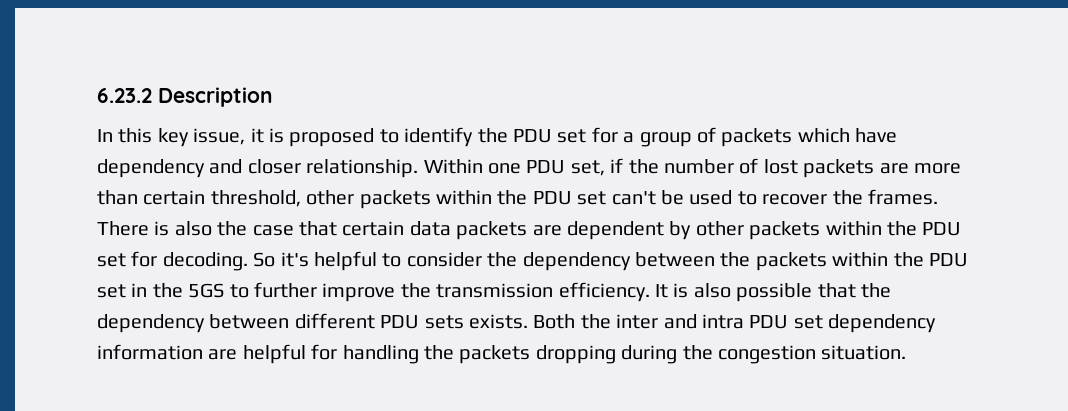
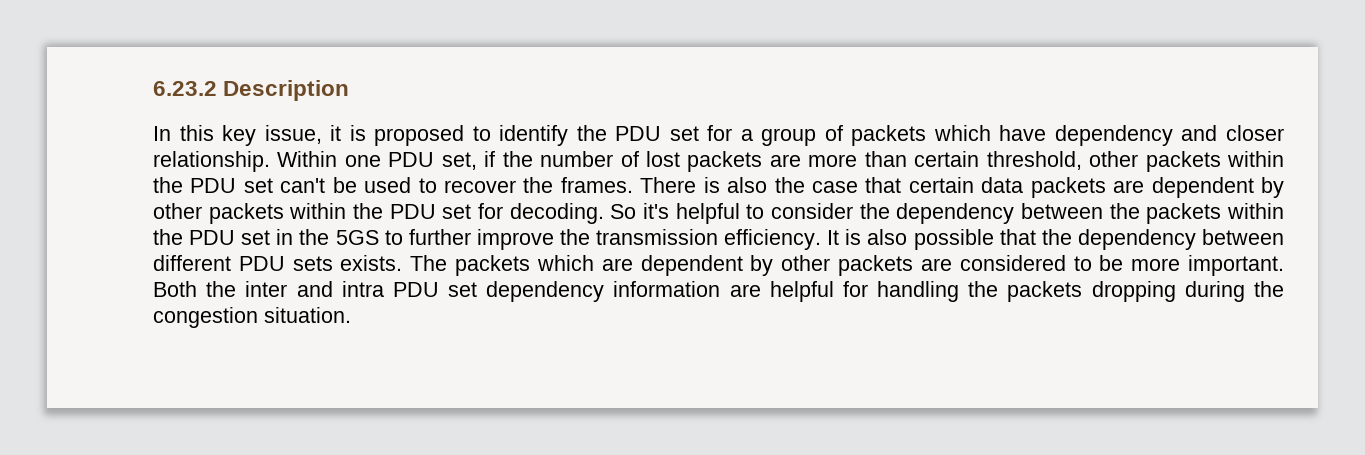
+ The packets which are dependent by other packets are considered to be more important.

